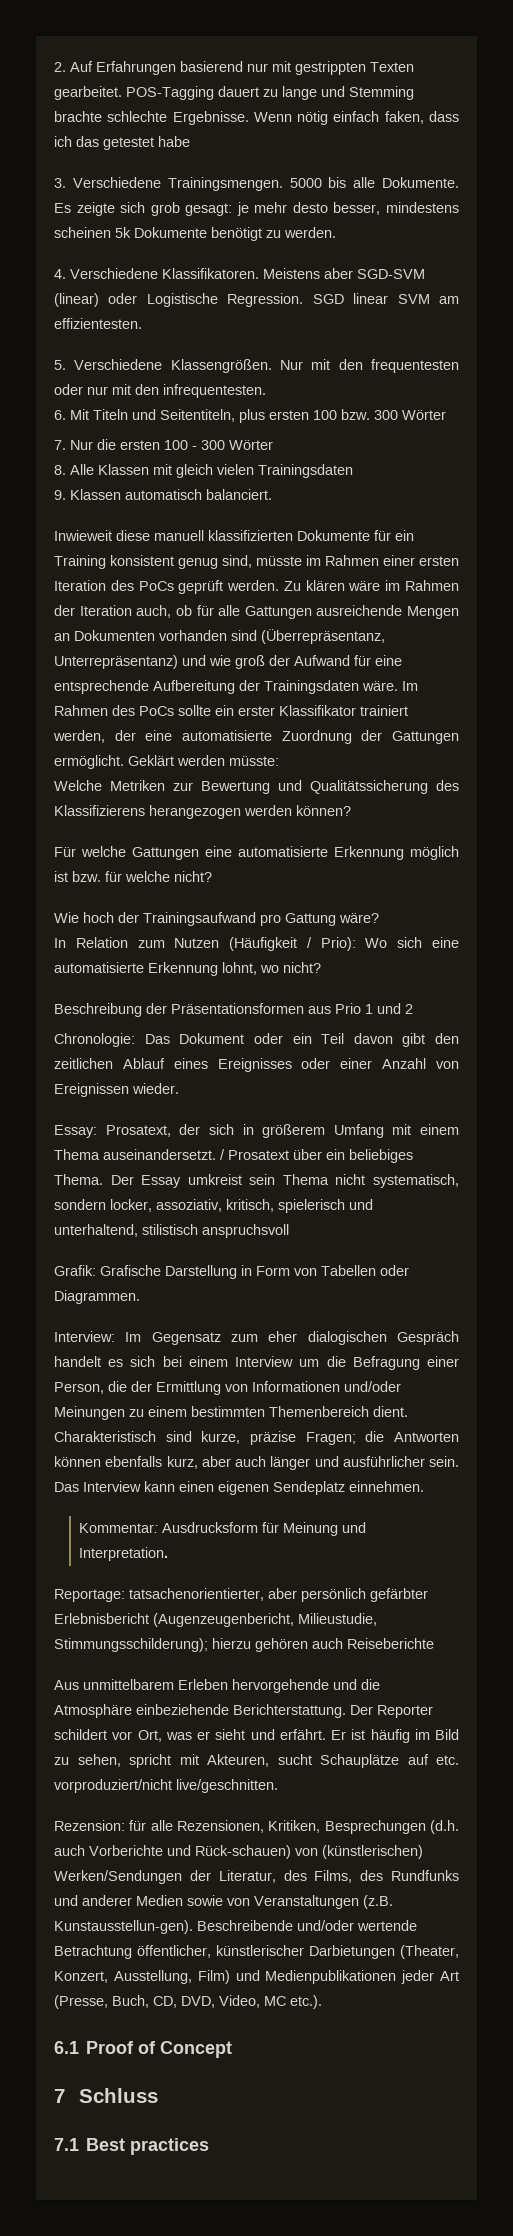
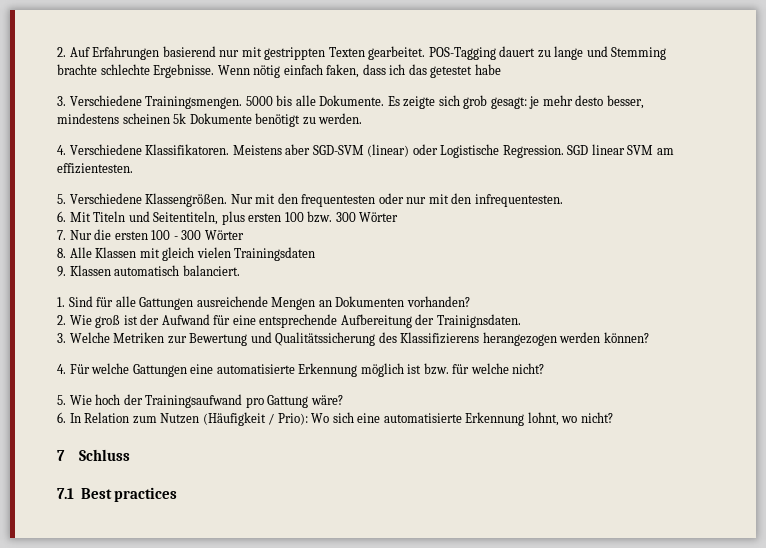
- Inwieweit diese manuell klassifizierten Dokumente für ein Training konsistent genug sind, müsste im Rahmen einer ersten Iteration des PoCs geprüft werden. Zu klären wäre im Rahmen der Iteration auch, ob für alle Gattungen ausreichende Mengen an Dokumenten vorhanden sind (Überrepräsentanz, Unterrepräsentanz) und wie groß der Aufwand für eine entsprechende Aufbereitung der Trainingsdaten wäre. Im Rahmen des PoCs sollte ein erster Klassifikator trainiert werden, der eine automatisierte Zuordnung der Gattungen ermöglicht. Geklärt werden müsste:
- Welche Metriken zur Bewertung und Qualitätssicherung des Klassifizierens herangezogen werden können?
+ 1. Sind für alle Gattungen ausreichende Mengen an Dokumenten vorhanden?
+ 2. Wie groß ist der Aufwand für eine entsprechende Aufbereitung der Trainignsdaten.
+ 3. Welche Metriken zur Bewertung und Qualitätssicherung des Klassifizierens herangezogen werden können?
- Für welche Gattungen eine automatisierte Erkennung möglich ist bzw. für welche nicht?
+ 4. Für welche Gattungen eine automatisierte Erkennung möglich ist bzw. für welche nicht?
- Wie hoch der Trainingsaufwand pro Gattung wäre?
+ 5. Wie hoch der Trainingsaufwand pro Gattung wäre?
- In Relation zum Nutzen (Häufigkeit / Prio): Wo sich eine automatisierte Erkennung lohnt, wo nicht?
+ 6. In Relation zum Nutzen (Häufigkeit / Prio): Wo sich eine automatisierte Erkennung lohnt, wo nicht?
- Beschreibung der Präsentationsformen aus Prio 1 und 2
- Chronologie: Das Dokument oder ein Teil davon gibt den zeitlichen Ablauf eines Ereignisses oder einer Anzahl von Ereignissen wieder.
- Essay: Prosatext, der sich in größerem Umfang mit einem Thema auseinandersetzt. / Prosatext über ein beliebiges Thema. Der Essay umkreist sein Thema nicht systematisch, sondern locker, assoziativ, kritisch, spielerisch und unterhaltend, stilistisch anspruchsvoll
- Grafik: Grafische Darstellung in Form von Tabellen oder Diagrammen.
- Interview: Im Gegensatz zum eher dialogischen Gespräch handelt es sich bei einem Interview um die Befragung einer Person, die der Ermittlung von Informationen und/oder Meinungen zu einem bestimmten Themenbereich dient. Charakteristisch sind kurze, präzise Fragen; die Antworten können ebenfalls kurz, aber auch länger und ausführlicher sein. Das Interview kann einen eigenen Sendeplatz einnehmen.
- Kommentar: Ausdrucksform für Meinung und Interpretation.
- Reportage: tatsachenorientierter, aber persönlich gefärbter Erlebnisbericht (Augenzeugenbericht, Milieustudie, Stimmungsschilderung); hierzu gehören auch Reiseberichte
- Aus unmittelbarem Erleben hervorgehende und die Atmosphäre einbeziehende Berichterstattung. Der Reporter schildert vor Ort, was er sieht und erfährt. Er ist häufig im Bild zu sehen, spricht mit Akteuren, sucht Schauplätze auf etc. vorproduziert/nicht live/geschnitten.
- Rezension: für alle Rezensionen, Kritiken, Besprechungen (d.h. auch Vorberichte und Rück-schauen) von (künstlerischen) Werken/Sendungen der Literatur, des Films, des Rundfunks und anderer Medien sowie von Veranstaltungen (z.B. Kunstausstellun-gen). Beschreibende und/oder wertende Betrachtung öffentlicher, künstlerischer Darbietungen (Theater, Konzert, Ausstellung, Film) und Medienpublikationen jeder Art (Presse, Buch, CD, DVD, Video, MC etc.).
- 6.1 Proof of Concept

